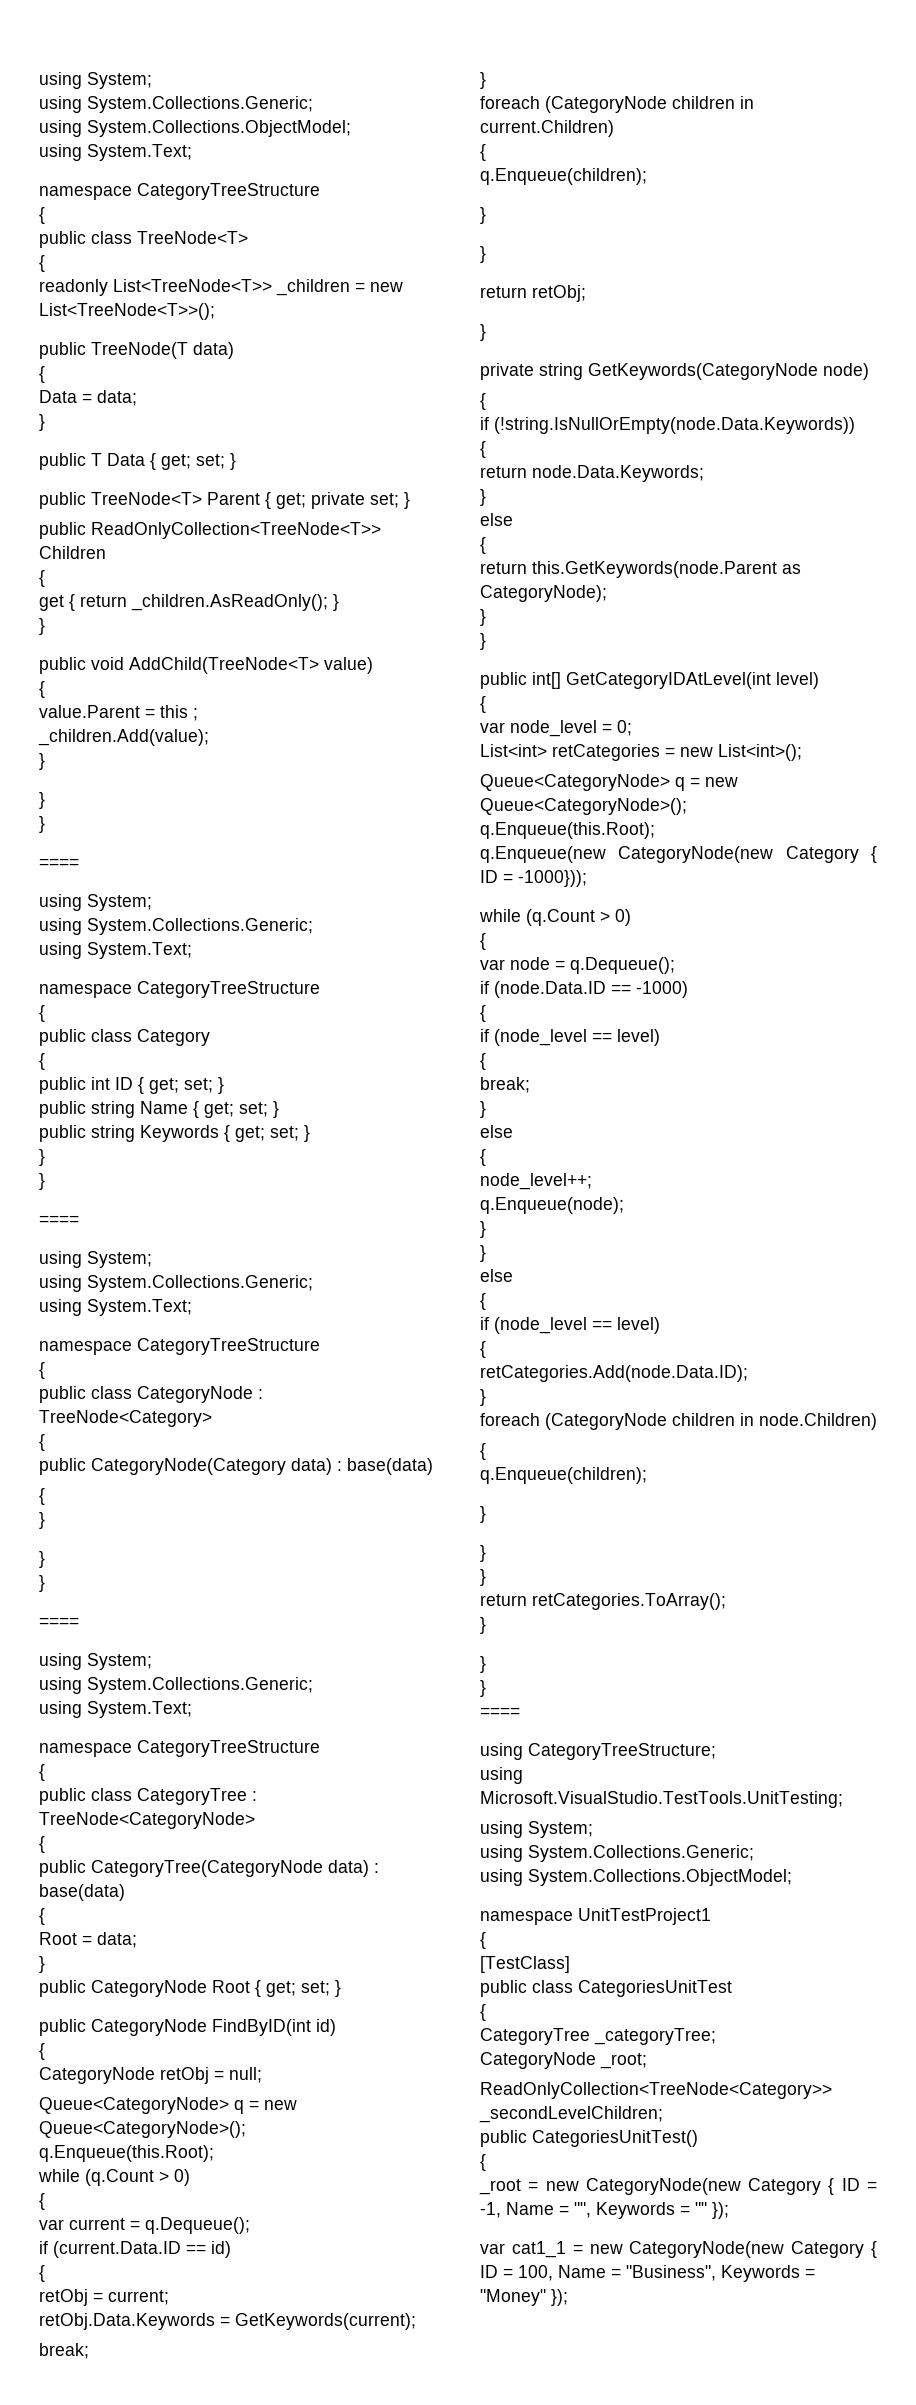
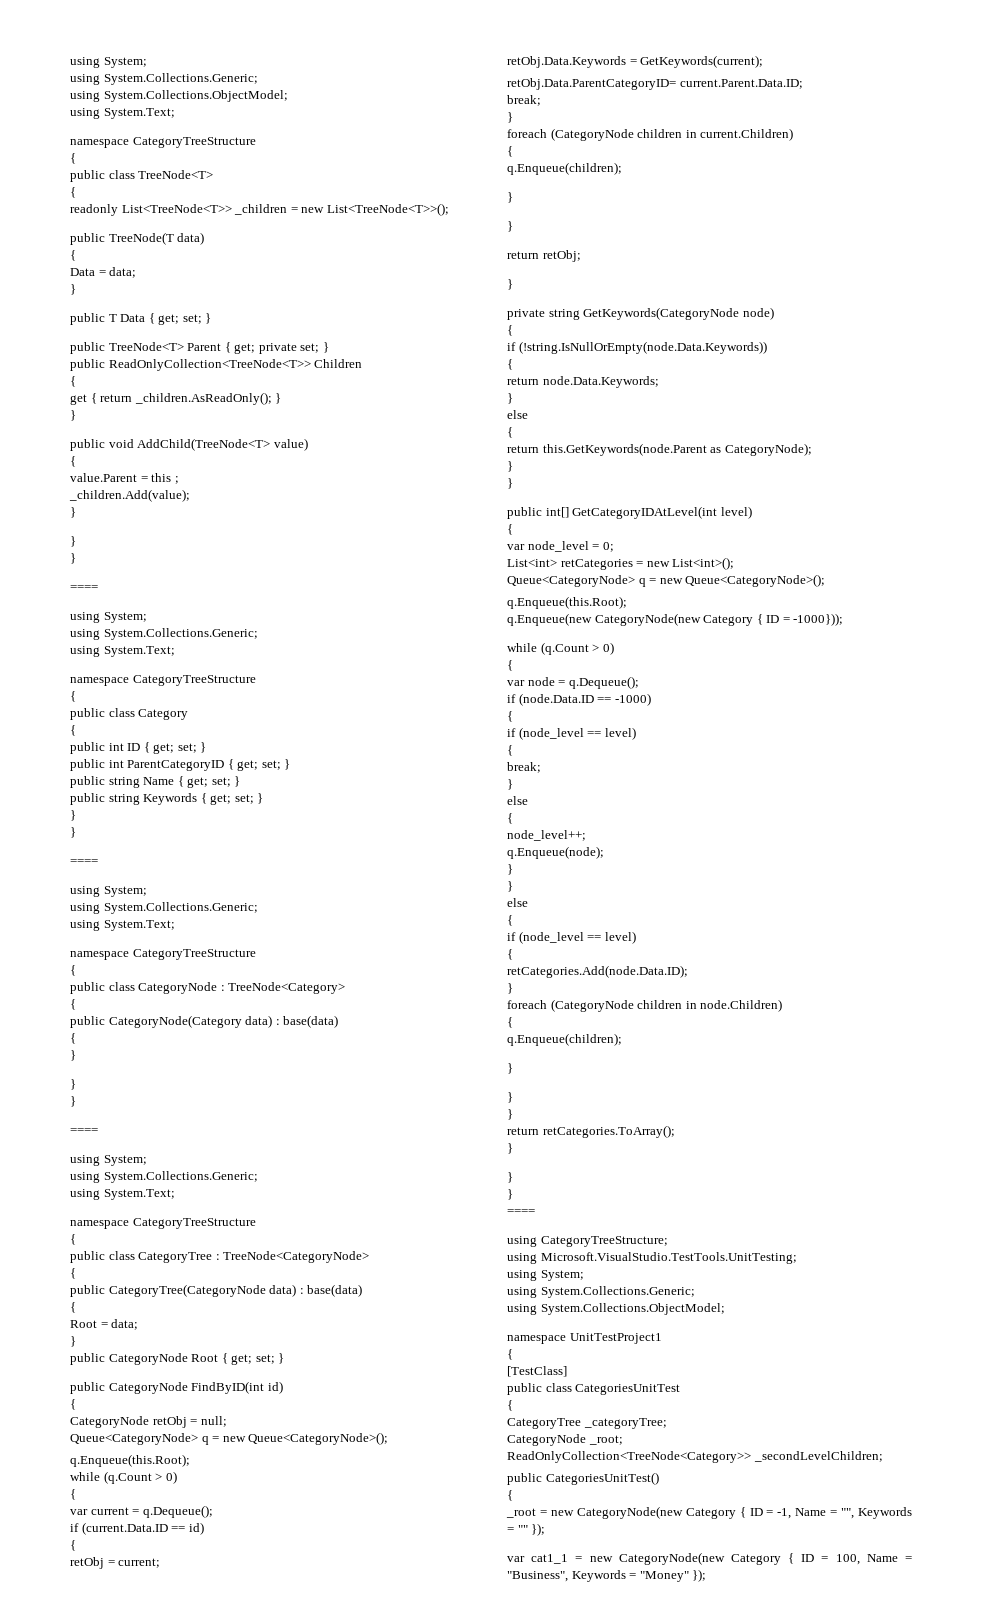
+ public int ParentCategoryID { get; set; }
+ retObj.Data.ParentCategoryID= current.Parent.Data.ID;

